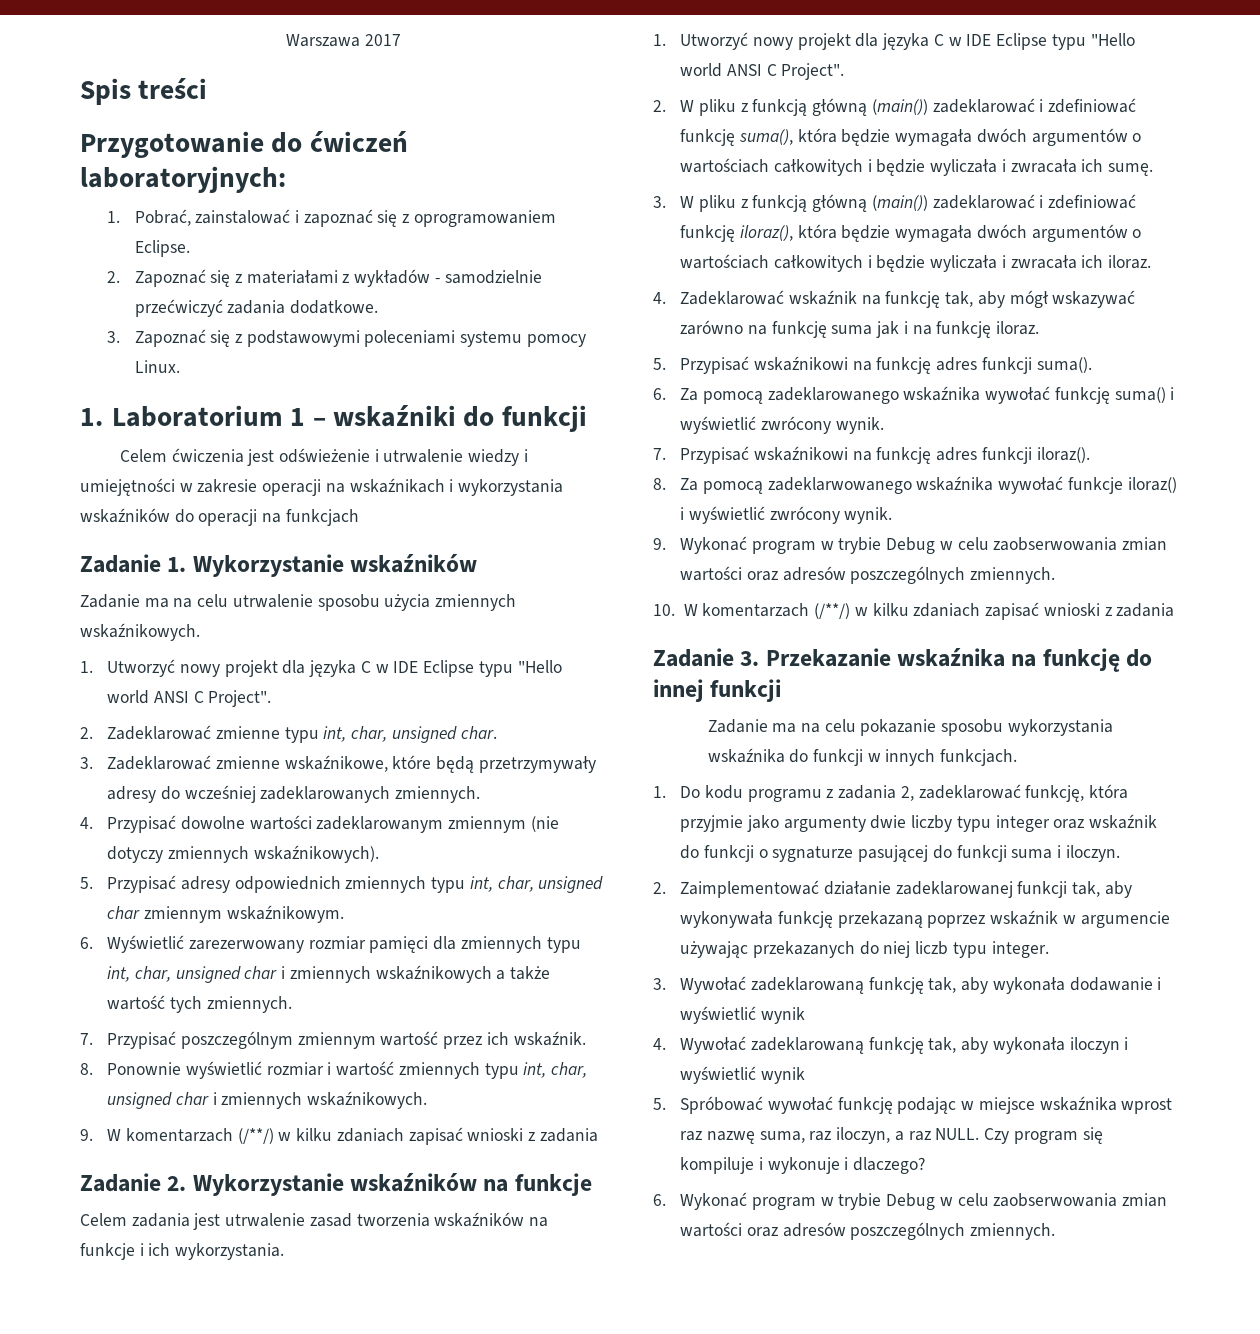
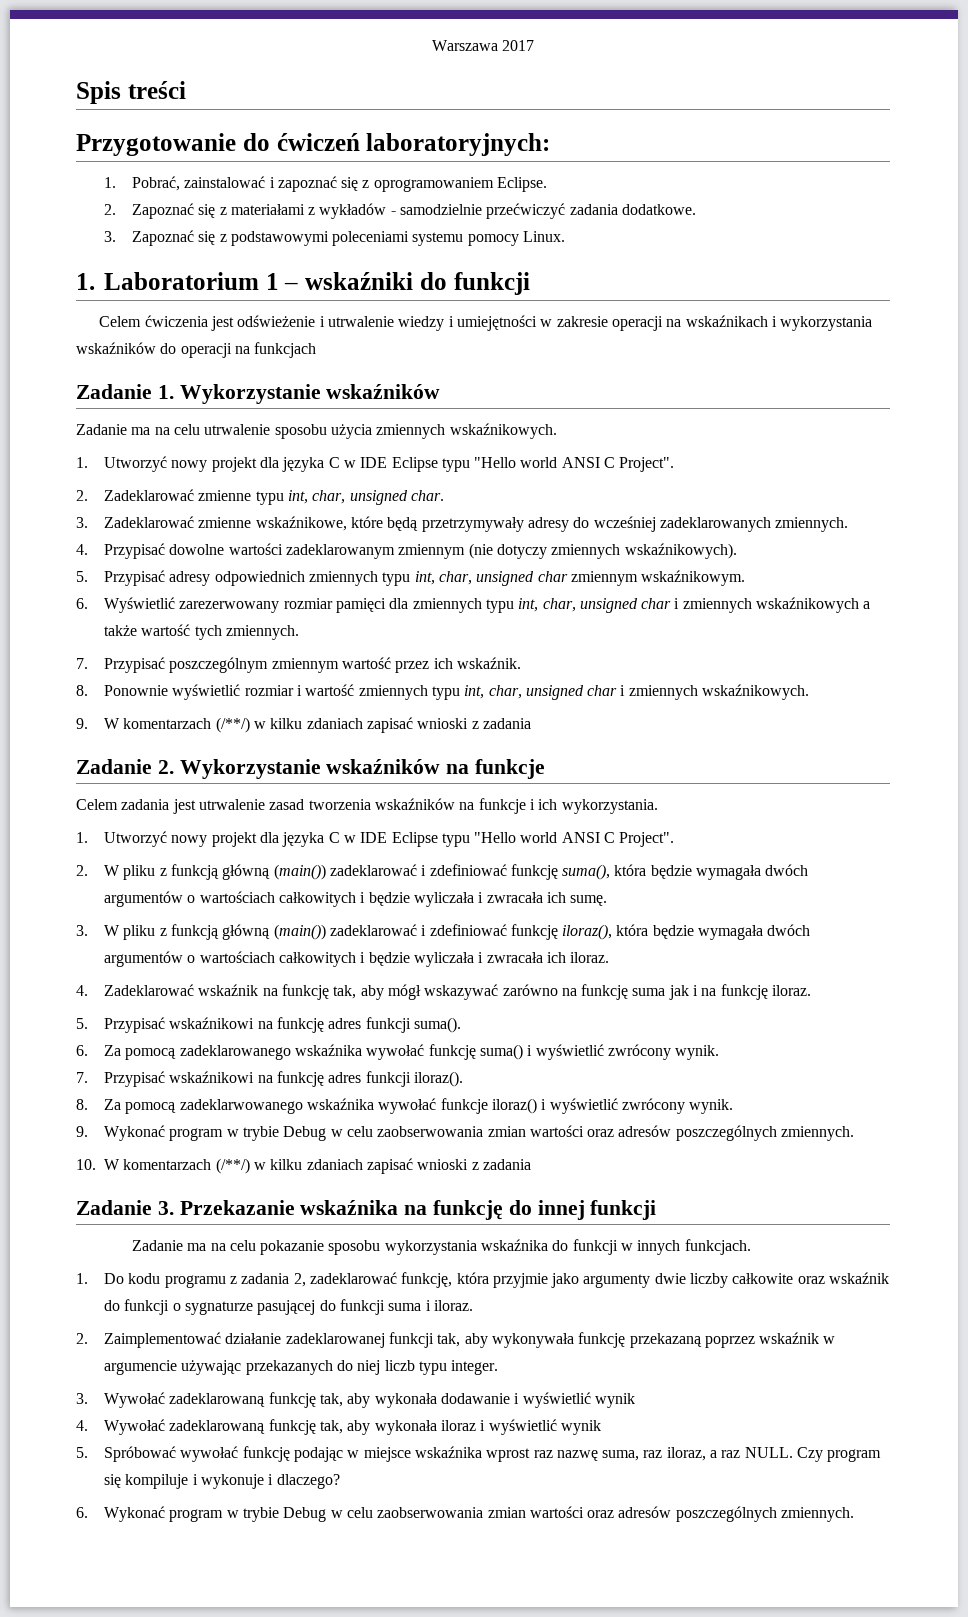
- 1. Do kodu programu z zadania 2, zadeklarować funkcję, która przyjmie jako argumenty dwie liczby typu integer oraz wskaźnik do funkcji o sygnaturze pasującej do funkcji suma i iloczyn.
+ 1. Do kodu programu z zadania 2, zadeklarować funkcję, która przyjmie jako argumenty dwie liczby całkowite oraz wskaźnik do funkcji o sygnaturze pasującej do funkcji suma i iloraz.
- 4. Wywołać zadeklarowaną funkcję tak, aby wykonała iloczyn i wyświetlić wynik
+ 4. Wywołać zadeklarowaną funkcję tak, aby wykonała iloraz i wyświetlić wynik
- 5. Spróbować wywołać funkcję podając w miejsce wskaźnika wprost raz nazwę suma, raz iloczyn, a raz NULL.
+ 5. Spróbować wywołać funkcję podając w miejsce wskaźnika wprost raz nazwę suma, raz iloraz, a raz NULL.

